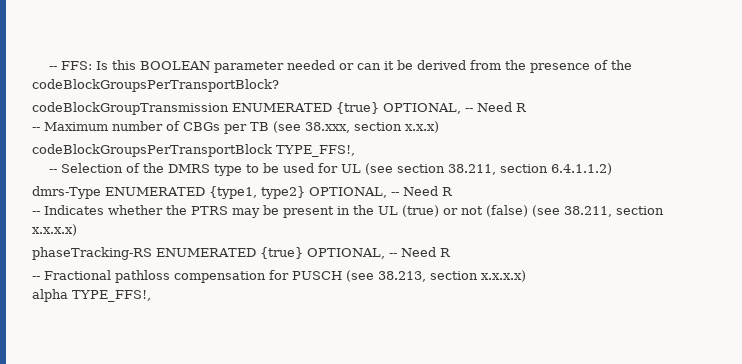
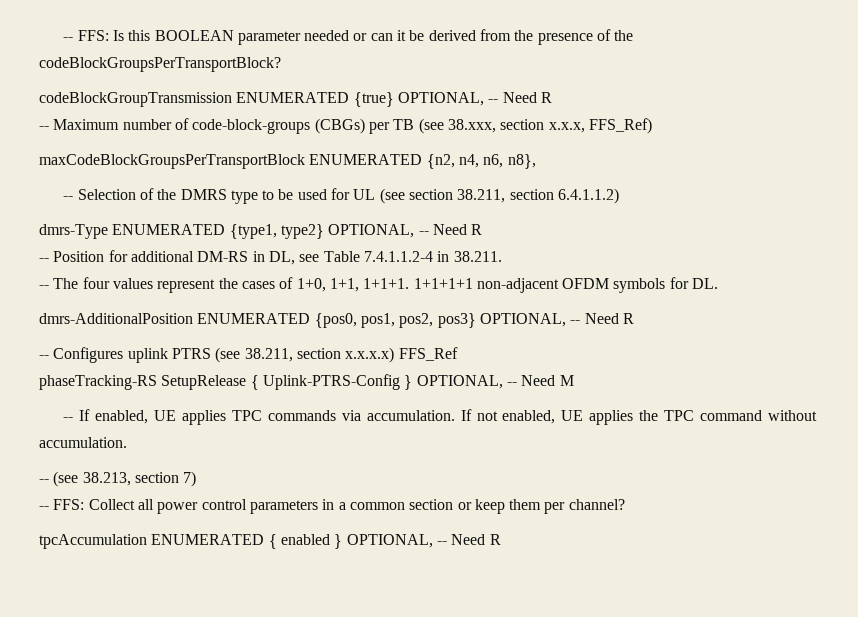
- -- Maximum number of CBGs per TB (see 38.xxx, section x.x.x)
- codeBlockGroupsPerTransportBlock TYPE_FFS!,
+ -- Maximum number of code-block-groups (CBGs) per TB (see 38.xxx, section x.x.x, FFS_Ref)
+ maxCodeBlockGroupsPerTransportBlock ENUMERATED {n2, n4, n6, n8},
- -- Indicates whether the PTRS may be present in the UL (true) or not (false) (see 38.211, section x.x.x.x)
- phaseTracking-RS ENUMERATED {true} OPTIONAL, -- Need R
- -- Fractional pathloss compensation for PUSCH (see 38.213, section x.x.x.x)
- alpha TYPE_FFS!,
+ -- Position for additional DM-RS in DL, see Table 7.4.1.1.2-4 in 38.211.
+ -- The four values represent the cases of 1+0, 1+1, 1+1+1. 1+1+1+1 non-adjacent OFDM symbols for DL.
+ dmrs-AdditionalPosition ENUMERATED {pos0, pos1, pos2, pos3} OPTIONAL, -- Need R
+ -- Configures uplink PTRS (see 38.211, section x.x.x.x) FFS_Ref
+ phaseTracking-RS SetupRelease { Uplink-PTRS-Config } OPTIONAL, -- Need M
+ -- If enabled, UE applies TPC commands via accumulation. If not enabled, UE applies the TPC command without accumulation.
+ -- (see 38.213, section 7)
+ -- FFS: Collect all power control parameters in a common section or keep them per channel?
+ tpcAccumulation ENUMERATED { enabled } OPTIONAL, -- Need R

